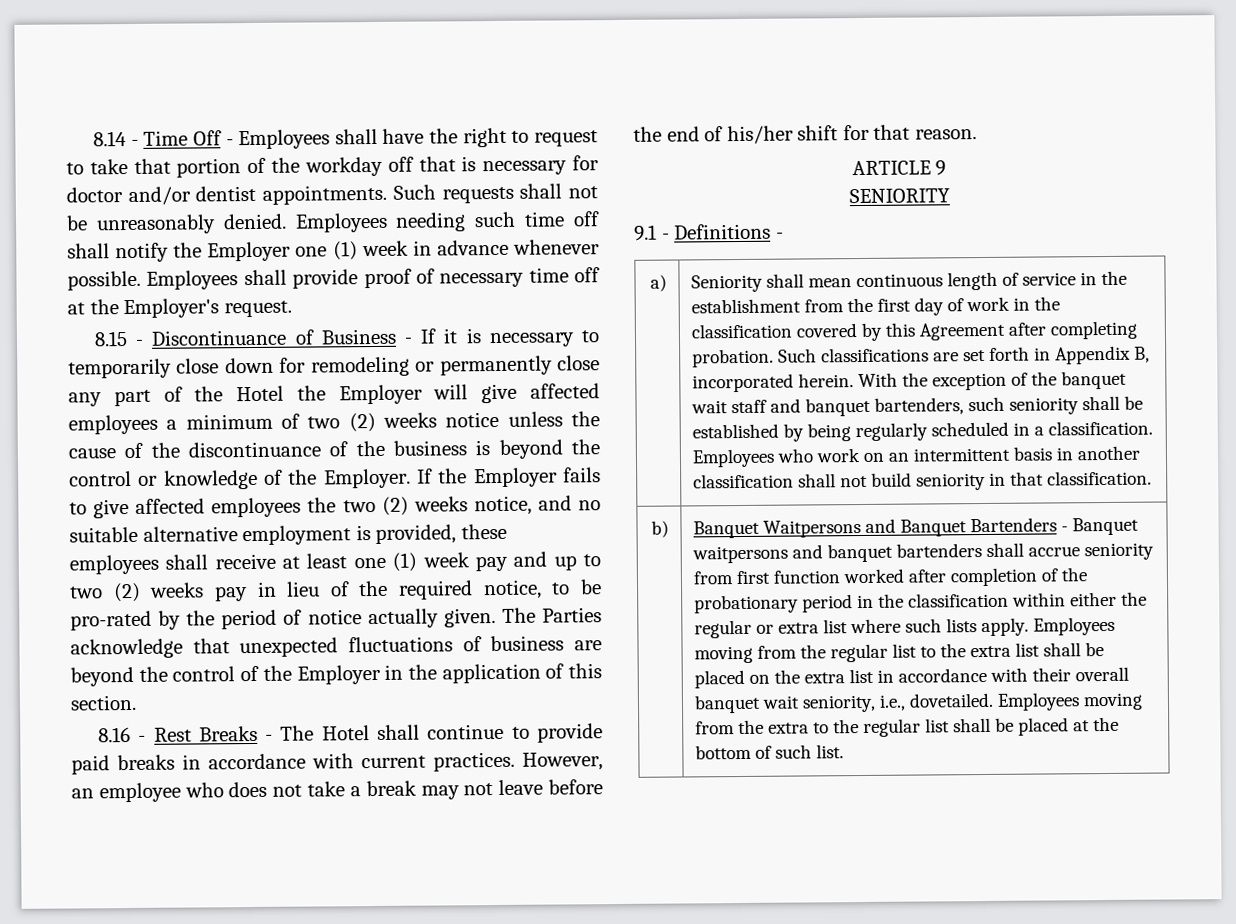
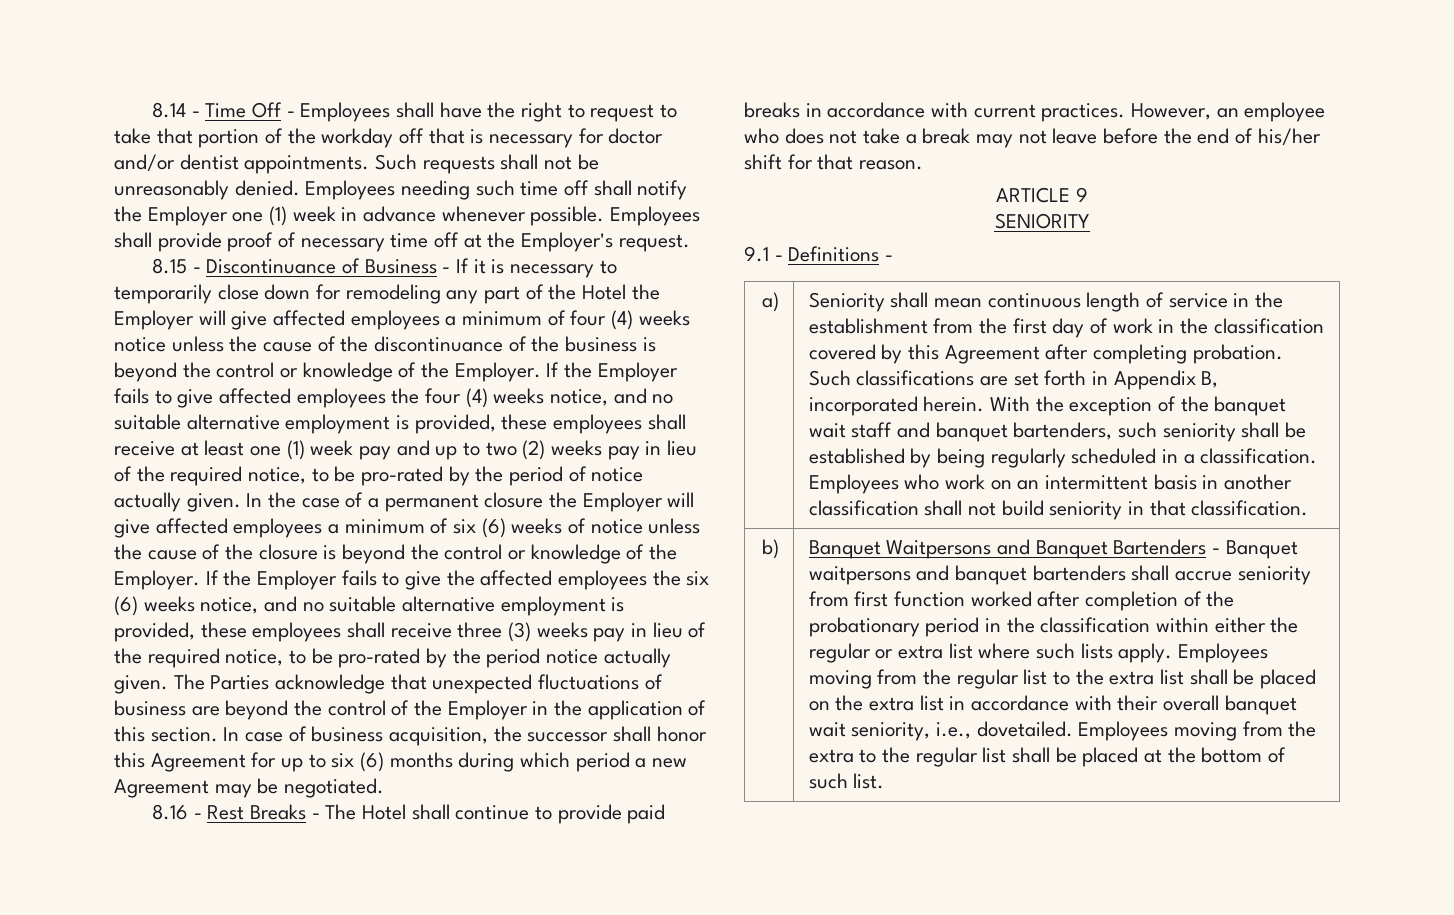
- 8.15 - Discontinuance of Business - If it is necessary to temporarily close down for remodeling or permanently close any part of the Hotel the Employer will give affected employees a minimum of two (2) weeks notice unless the cause of the discontinuance of the business is beyond the control or knowledge of the Employer.
+ 8.15 - Discontinuance of Business - If it is necessary to temporarily close down for remodeling any part of the Hotel the Employer will give affected employees a minimum of four (4) weeks notice unless the cause of the discontinuance of the business is beyond the control or knowledge of the Employer.
- If the Employer fails to give affected employees the two (2) weeks notice, and no suitable alternative employment is provided, these employees shall receive at least one (1) week pay and up to two (2) weeks pay in lieu of the required notice, to be pro-rated by the period of notice actually given.
+ If the Employer fails to give affected employees the four (4) weeks notice, and no suitable alternative employment is provided, these employees shall receive at least one (1) week pay and up to two (2) weeks pay in lieu of the required notice, to be pro-rated by the period of notice actually given.
+ In the case of a permanent closure the Employer will give affected employees a minimum of six (6) weeks of notice unless the cause of the closure is beyond the control or knowledge of the Employer. If the Employer fails to give the affected employees the six (6) weeks notice, and no suitable alternative employment is provided, these employees shall receive three (3) weeks pay in lieu of the required notice, to be pro-rated by the period notice actually given.
+ In case of business acquisition, the successor shall honor this Agreement for up to six (6) months during which period a new Agreement may be negotiated.

